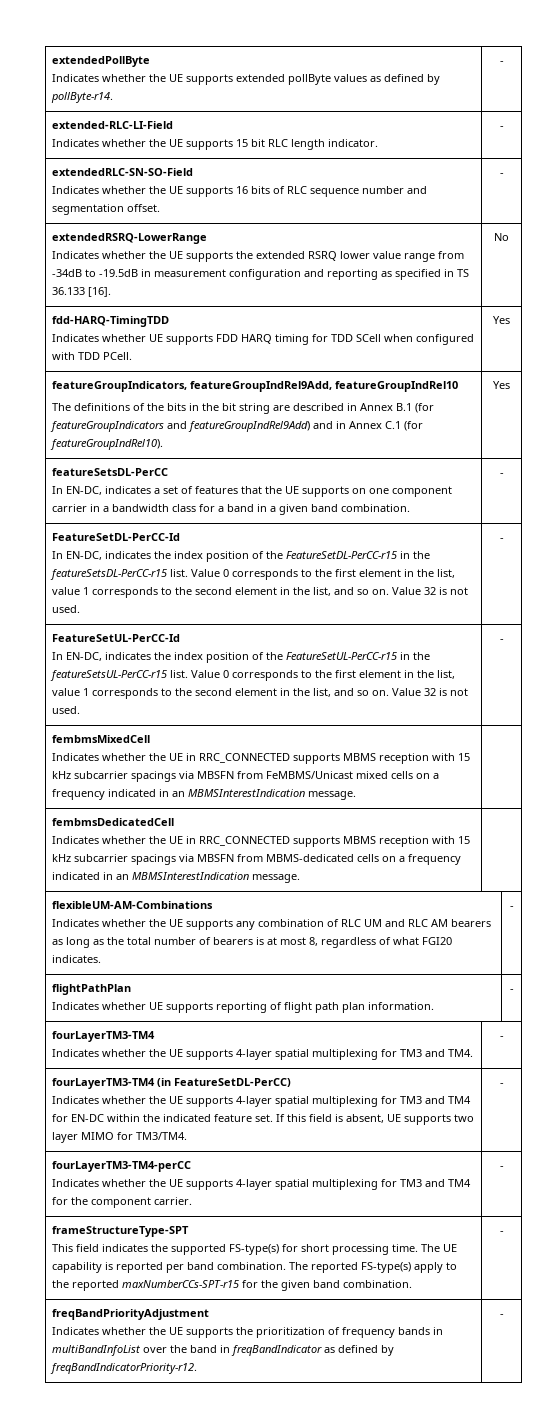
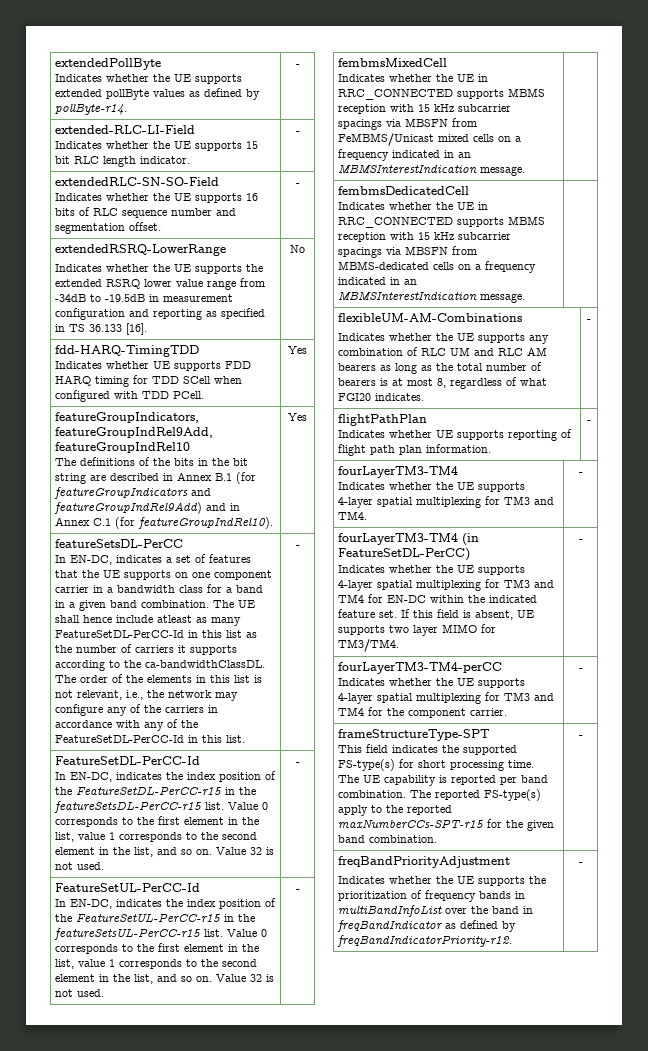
+ The UE shall hence include atleast as many FeatureSetDL-PerCC-Id in this list as the number of carriers it supports according to the ca-bandwidthClassDL. The order of the elements in this list is not relevant, i.e., the network may configure any of the carriers in accordance with any of the FeatureSetDL-PerCC-Id in this list.

